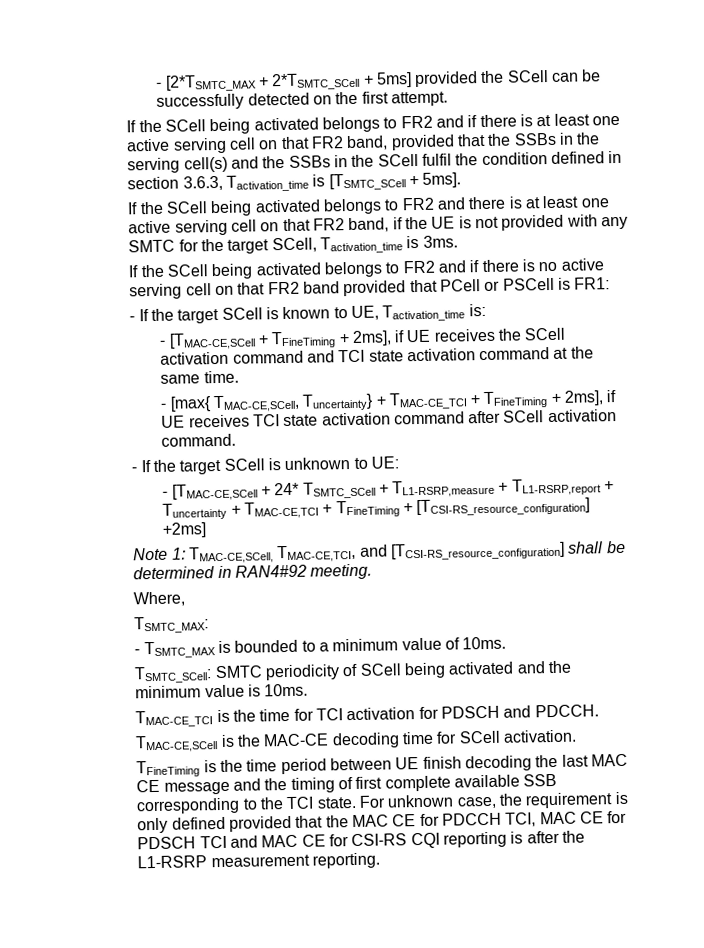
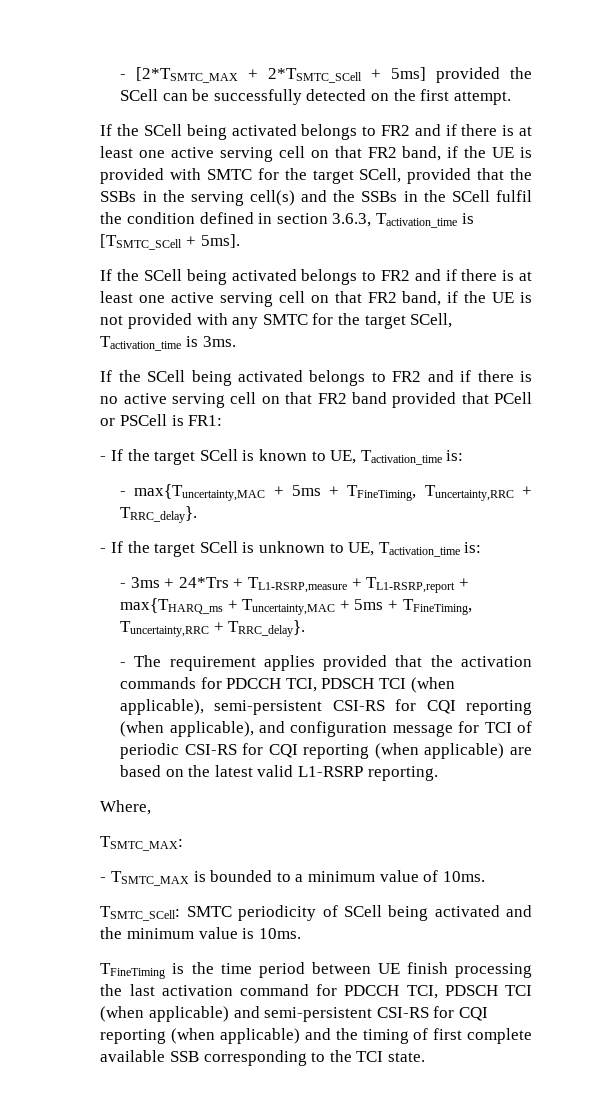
- If the SCell being activated belongs to FR2 and if there is at least one active serving cell on that FR2 band, provided that the SSBs in the serving cell(s) and the SSBs in the SCell fulfil the condition defined in section 3.6.3, Tactivation_time is [TSMTC_SCell + 5ms].
+ If the SCell being activated belongs to FR2 and if there is at least one active serving cell on that FR2 band, if the UE is provided with SMTC for the target SCell, provided that the SSBs in the serving cell(s) and the SSBs in the SCell fulfil the condition defined in section 3.6.3, Tactivation_time is [TSMTC_SCell + 5ms].
- If the SCell being activated belongs to FR2 and there is at least one active serving cell on that FR2 band, if the UE is not provided with any SMTC for the target SCell, Tactivation_time is 3ms.
+ If the SCell being activated belongs to FR2 and if there is at least one active serving cell on that FR2 band, if the UE is not provided with any SMTC for the target SCell, Tactivation_time is 3ms.
- - [TMAC-CE,SCell + TFineTiming + 2ms], if UE receives the SCell activation command and TCI state activation command at the same time.
- - [max{ TMAC-CE,SCell, Tuncertainty} + TMAC-CE_TCI + TFineTiming + 2ms], if UE receives TCI state activation command after SCell activation command.
+ - max{Tuncertainty,MAC + 5ms + TFineTiming, Tuncertainty,RRC + TRRC_delay}.
- - If the target SCell is unknown to UE:
- - [TMAC-CE,SCell + 24* TSMTC_SCell + TL1-RSRP,measure + TL1-RSRP,report + Tuncertainty + TMAC-CE,TCI + TFineTiming + [TCSI-RS_resource_configuration] +2ms]
- Note 1: TMAC-CE,SCell, TMAC-CE,TCI, and [TCSI-RS_resource_configuration] shall be determined in RAN4#92 meeting.
+ - If the target SCell is unknown to UE, Tactivation_time is:
+ - 3ms + 24*Trs + TL1-RSRP,measure + TL1-RSRP,report + max{THARQ_ms + Tuncertainty,MAC + 5ms + TFineTiming, Tuncertainty,RRC + TRRC_delay}.
+ - The requirement applies provided that the activation commands for PDCCH TCI, PDSCH TCI (when applicable), semi-persistent CSI-RS for CQI reporting (when applicable), and configuration message for TCI of periodic CSI-RS for CQI reporting (when applicable) are based on the latest valid L1-RSRP reporting.
- TMAC-CE_TCI is the time for TCI activation for PDSCH and PDCCH.
- TMAC-CE,SCell is the MAC-CE decoding time for SCell activation.
- TFineTiming is the time period between UE finish decoding the last MAC CE message and the timing of first complete available SSB corresponding to the TCI state. For unknown case, the requirement is only defined provided that the MAC CE for PDCCH TCI, MAC CE for PDSCH TCI and MAC CE for CSI-RS CQI reporting is after the L1-RSRP measurement reporting.
+ TFineTiming is the time period between UE finish processing the last activation command for PDCCH TCI, PDSCH TCI (when applicable) and semi-persistent CSI-RS for CQI reporting (when applicable) and the timing of first complete available SSB corresponding to the TCI state.

